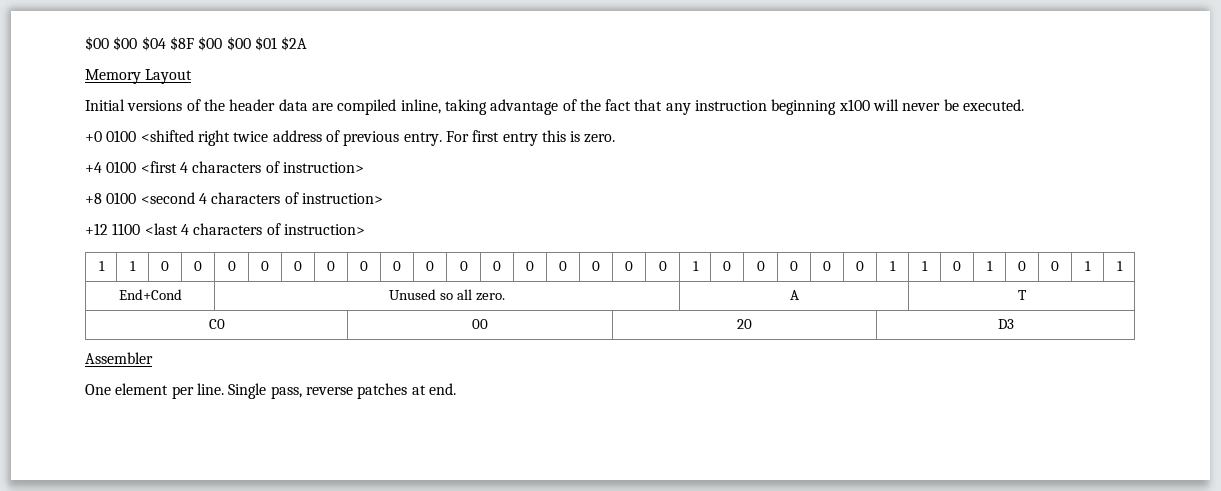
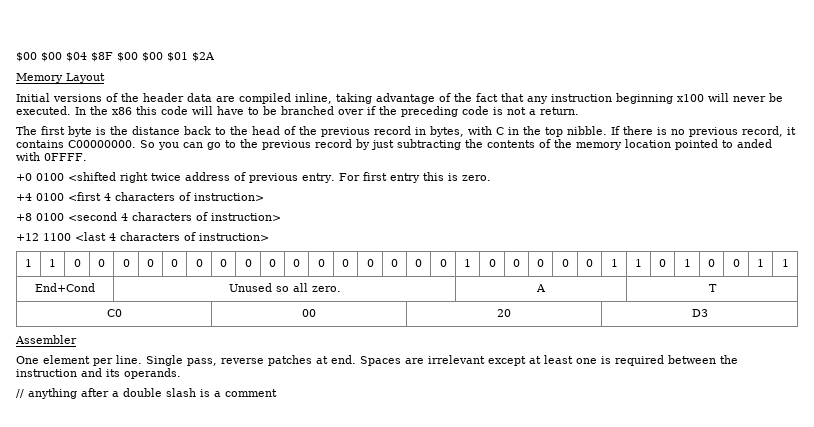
+ In the x86 this code will have to be branched over if the preceding code is not a return.
+ The first byte is the distance back to the head of the previous record in bytes, with C in the top nibble. If there is no previous record, it contains C00000000. So you can go to the previous record by just subtracting the contents of the memory location pointed to anded with 0FFFF.
+ Spaces are irrelevant except at least one is required between the instruction and its operands.
+ // anything after a double slash is a comment

